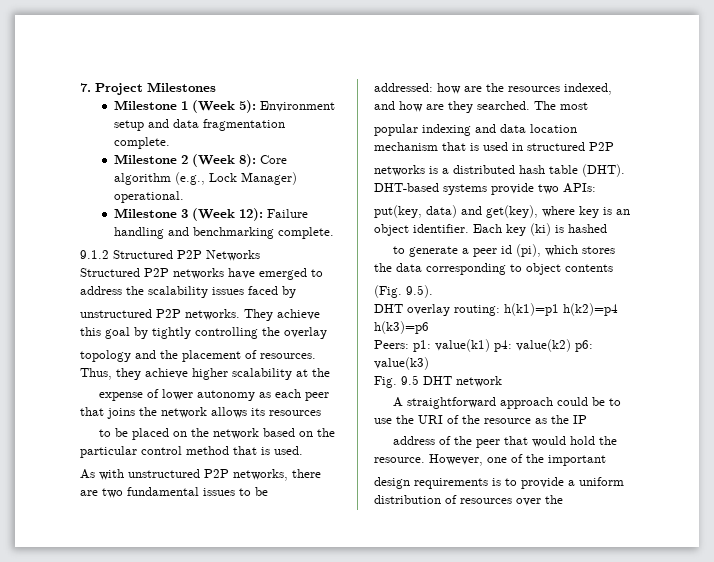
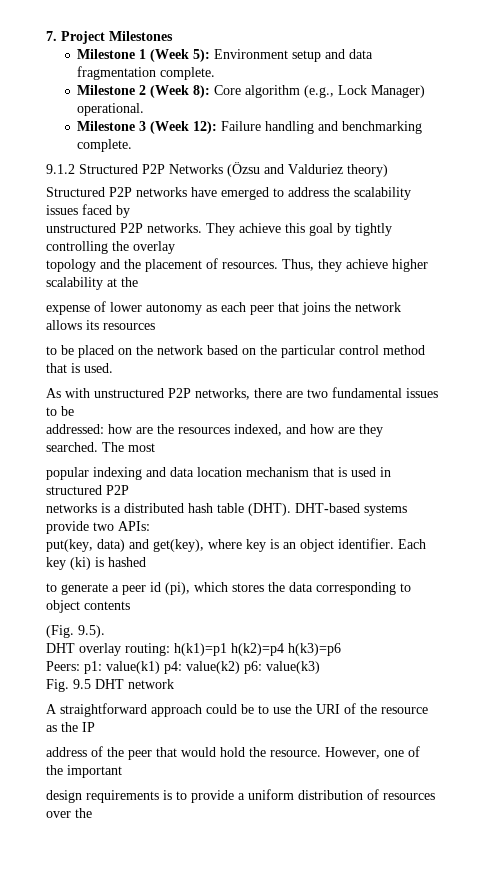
- 9.1.2 Structured P2P Networks
+ 9.1.2 Structured P2P Networks (Özsu and Valduriez theory)

